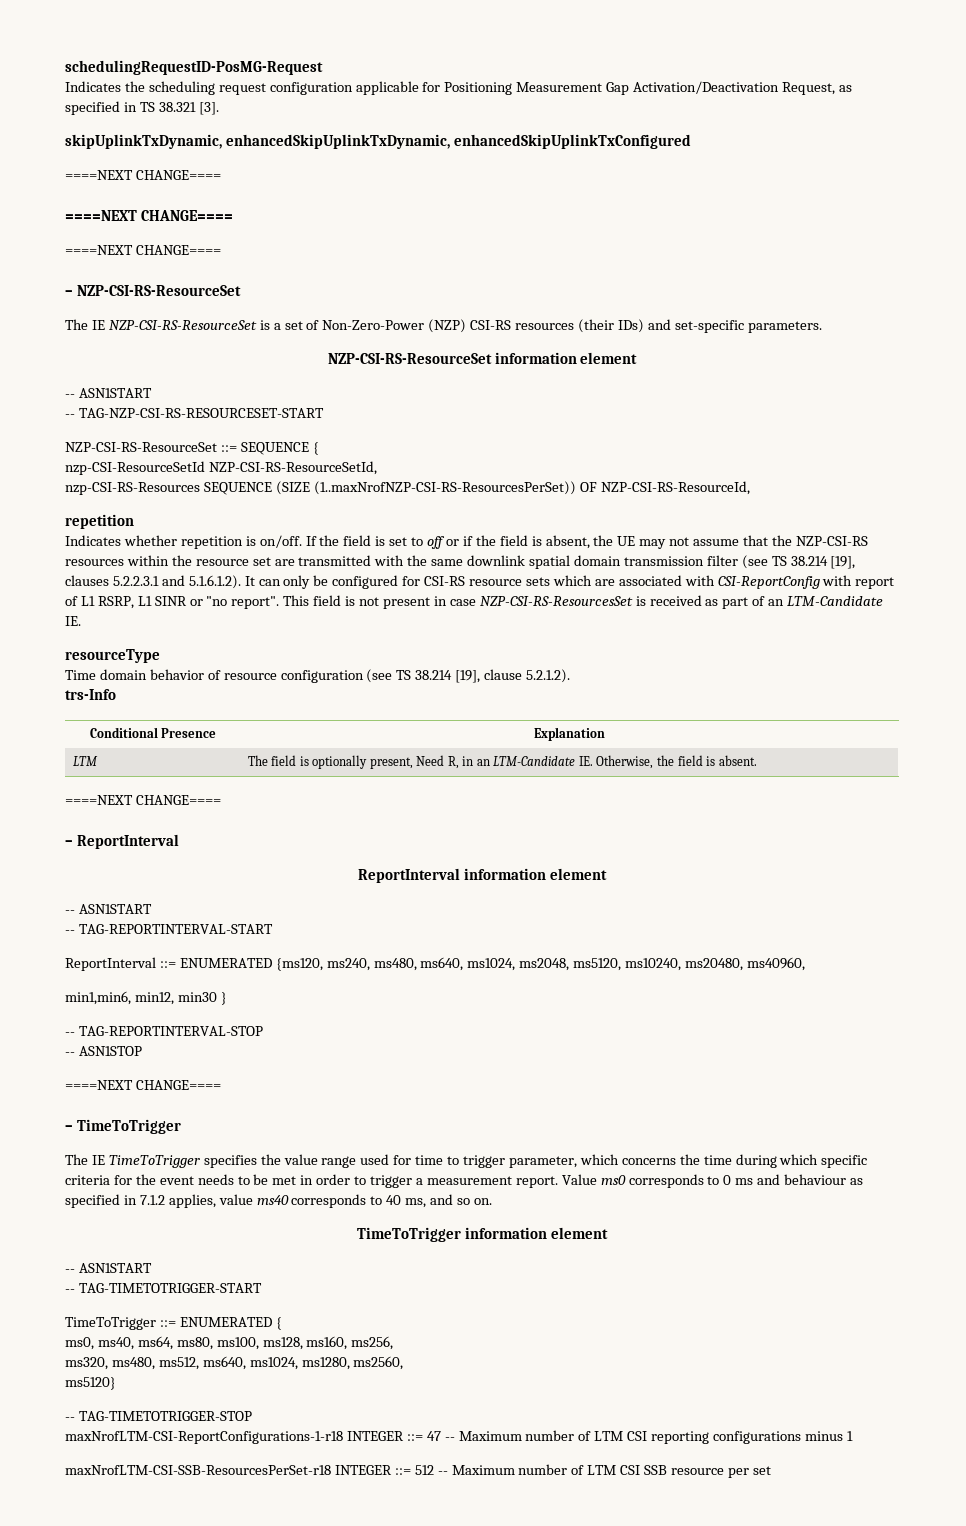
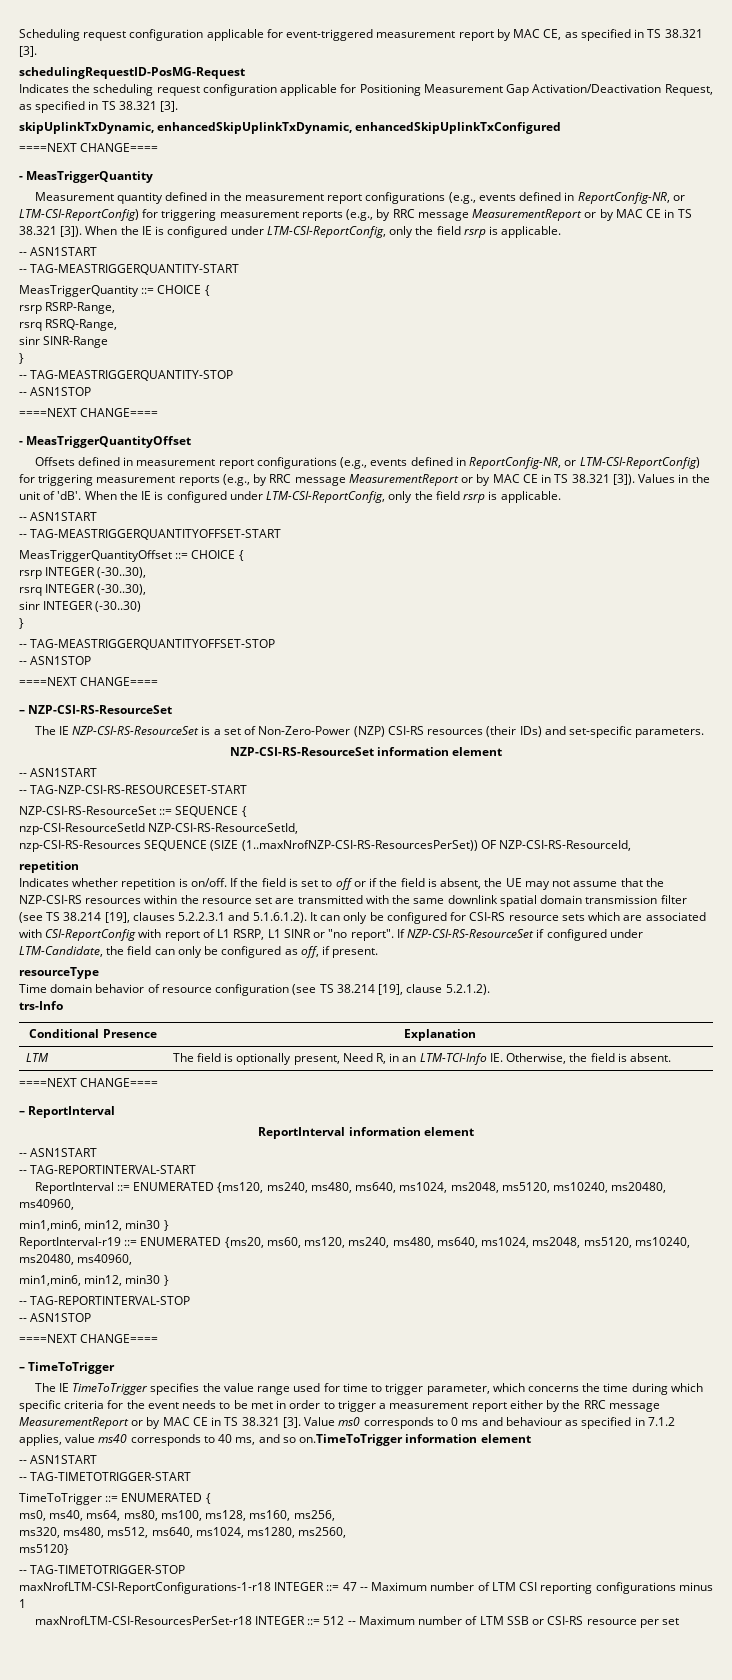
+ Scheduling request configuration applicable for event-triggered measurement report by MAC CE, as specified in TS 38.321 [3].
  skipUplinkTxDynamic, enhancedSkipUplinkTxDynamic, enhancedSkipUplinkTxConfigured
  ====NEXT CHANGE====
+ - MeasTriggerQuantity
+ Measurement quantity defined in the measurement report configurations (e.g., events defined in ReportConfig-NR, or LTM-CSI-ReportConfig) for triggering measurement reports (e.g., by RRC message MeasurementReport or by MAC CE in TS 38.321 [3]). When the IE is configured under LTM-CSI-ReportConfig, only the field rsrp is applicable.
+ -- ASN1START
+ -- TAG-MEASTRIGGERQUANTITY-START
+ MeasTriggerQuantity ::= CHOICE {
+ rsrp RSRP-Range,
+ rsrq RSRQ-Range,
+ sinr SINR-Range
+ }
+ -- TAG-MEASTRIGGERQUANTITY-STOP
+ -- ASN1STOP
  ====NEXT CHANGE====
+ - MeasTriggerQuantityOffset
+ Offsets defined in measurement report configurations (e.g., events defined in ReportConfig-NR, or LTM-CSI-ReportConfig) for triggering measurement reports (e.g., by RRC message MeasurementReport or by MAC CE in TS 38.321 [3]). Values in the unit of 'dB'. When the IE is configured under LTM-CSI-ReportConfig, only the field rsrp is applicable.
+ -- ASN1START
+ -- TAG-MEASTRIGGERQUANTITYOFFSET-START
+ MeasTriggerQuantityOffset ::= CHOICE {
+ rsrp INTEGER (-30..30),
+ rsrq INTEGER (-30..30),
+ sinr INTEGER (-30..30)
+ }
+ -- TAG-MEASTRIGGERQUANTITYOFFSET-STOP
+ -- ASN1STOP
- This field is not present in case NZP-CSI-RS-ResourcesSet is received as part of an LTM-Candidate IE.
+ If NZP-CSI-RS-ResourceSet if configured under LTM-Candidate, the field can only be configured as off, if present.
- LTM | The field is optionally present, Need R, in an LTM-Candidate IE. Otherwise, the field is absent.
+ LTM | The field is optionally present, Need R, in an LTM-TCI-Info IE. Otherwise, the field is absent.
+ ReportInterval-r19 ::= ENUMERATED {ms20, ms60, ms120, ms240, ms480, ms640, ms1024, ms2048, ms5120, ms10240, ms20480, ms40960,
+ min1,min6, min12, min30 }
- The IE TimeToTrigger specifies the value range used for time to trigger parameter, which concerns the time during which specific criteria for the event needs to be met in order to trigger a measurement report.
+ The IE TimeToTrigger specifies the value range used for time to trigger parameter, which concerns the time during which specific criteria for the event needs to be met in order to trigger a measurement report either by the RRC message MeasurementReport or by MAC CE in TS 38.321 [3].
- Value ms0 corresponds to 0 ms and behaviour as specified in 7.1.2 applies, value ms40 corresponds to 40 ms, and so on.
- TimeToTrigger information element
+ Value ms0 corresponds to 0 ms and behaviour as specified in 7.1.2 applies, value ms40 corresponds to 40 ms, and so on.TimeToTrigger information element
- maxNrofLTM-CSI-SSB-ResourcesPerSet-r18 INTEGER ::= 512 -- Maximum number of LTM CSI SSB resource per set
+ maxNrofLTM-CSI-ResourcesPerSet-r18 INTEGER ::= 512 -- Maximum number of LTM SSB or CSI-RS resource per set

